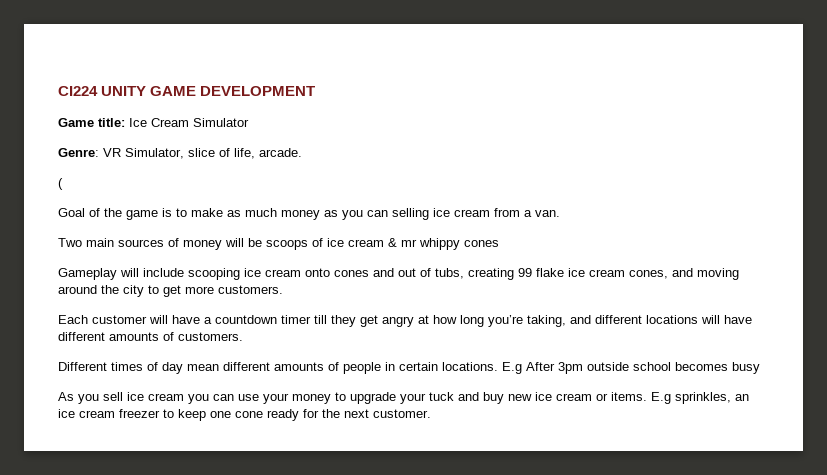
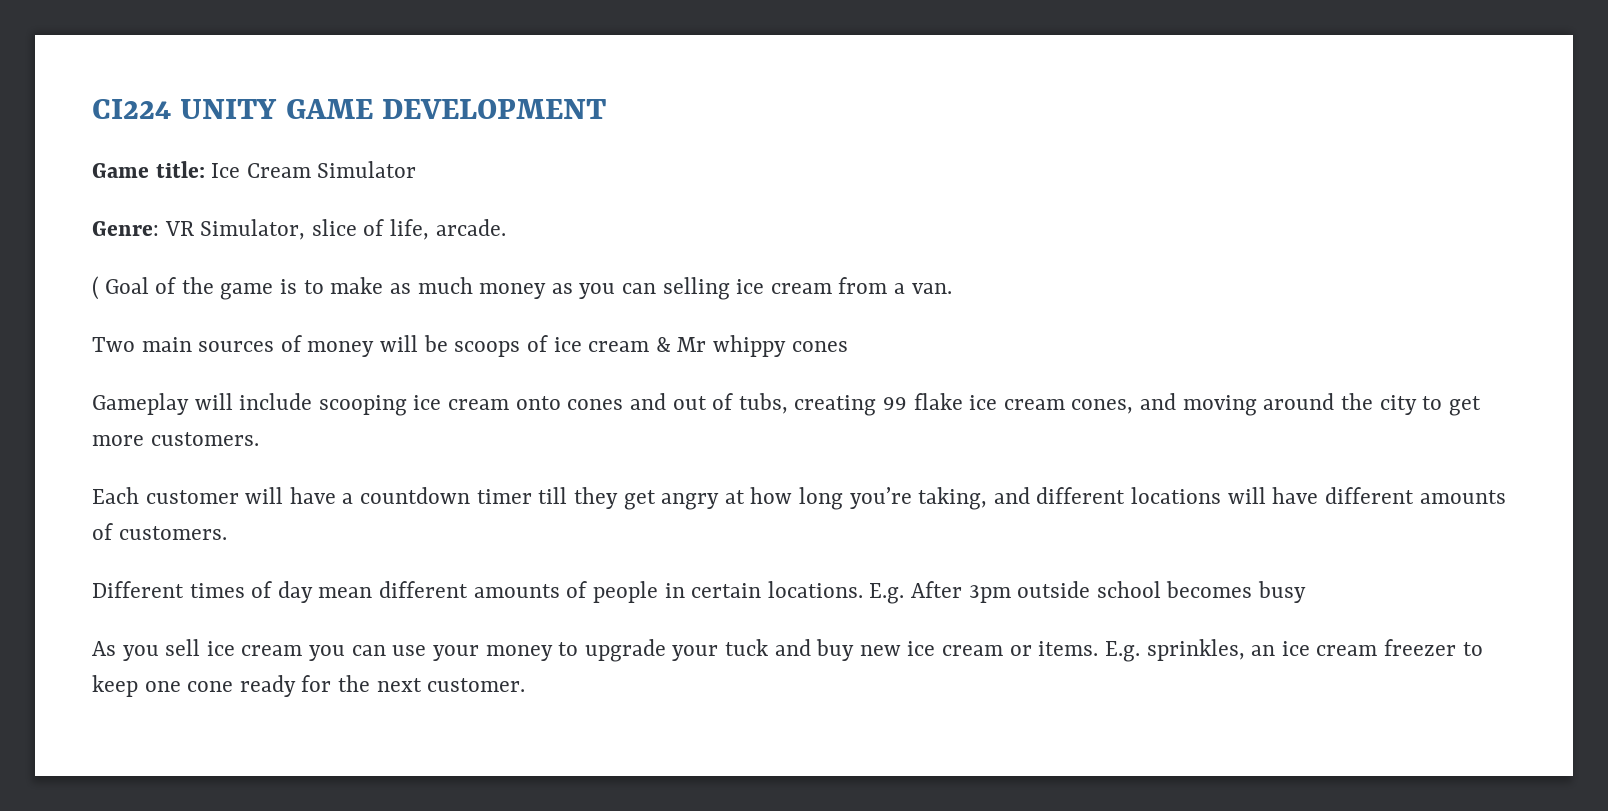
- (
- Goal of the game is to make as much money as you can selling ice cream from a van.
+ ( Goal of the game is to make as much money as you can selling ice cream from a van.
- Two main sources of money will be scoops of ice cream & mr whippy cones
+ Two main sources of money will be scoops of ice cream & Mr whippy cones
- E.g After 3pm outside school becomes busy
+ E.g. After 3pm outside school becomes busy
- E.g sprinkles, an ice cream freezer to keep one cone ready for the next customer.
+ E.g. sprinkles, an ice cream freezer to keep one cone ready for the next customer.

